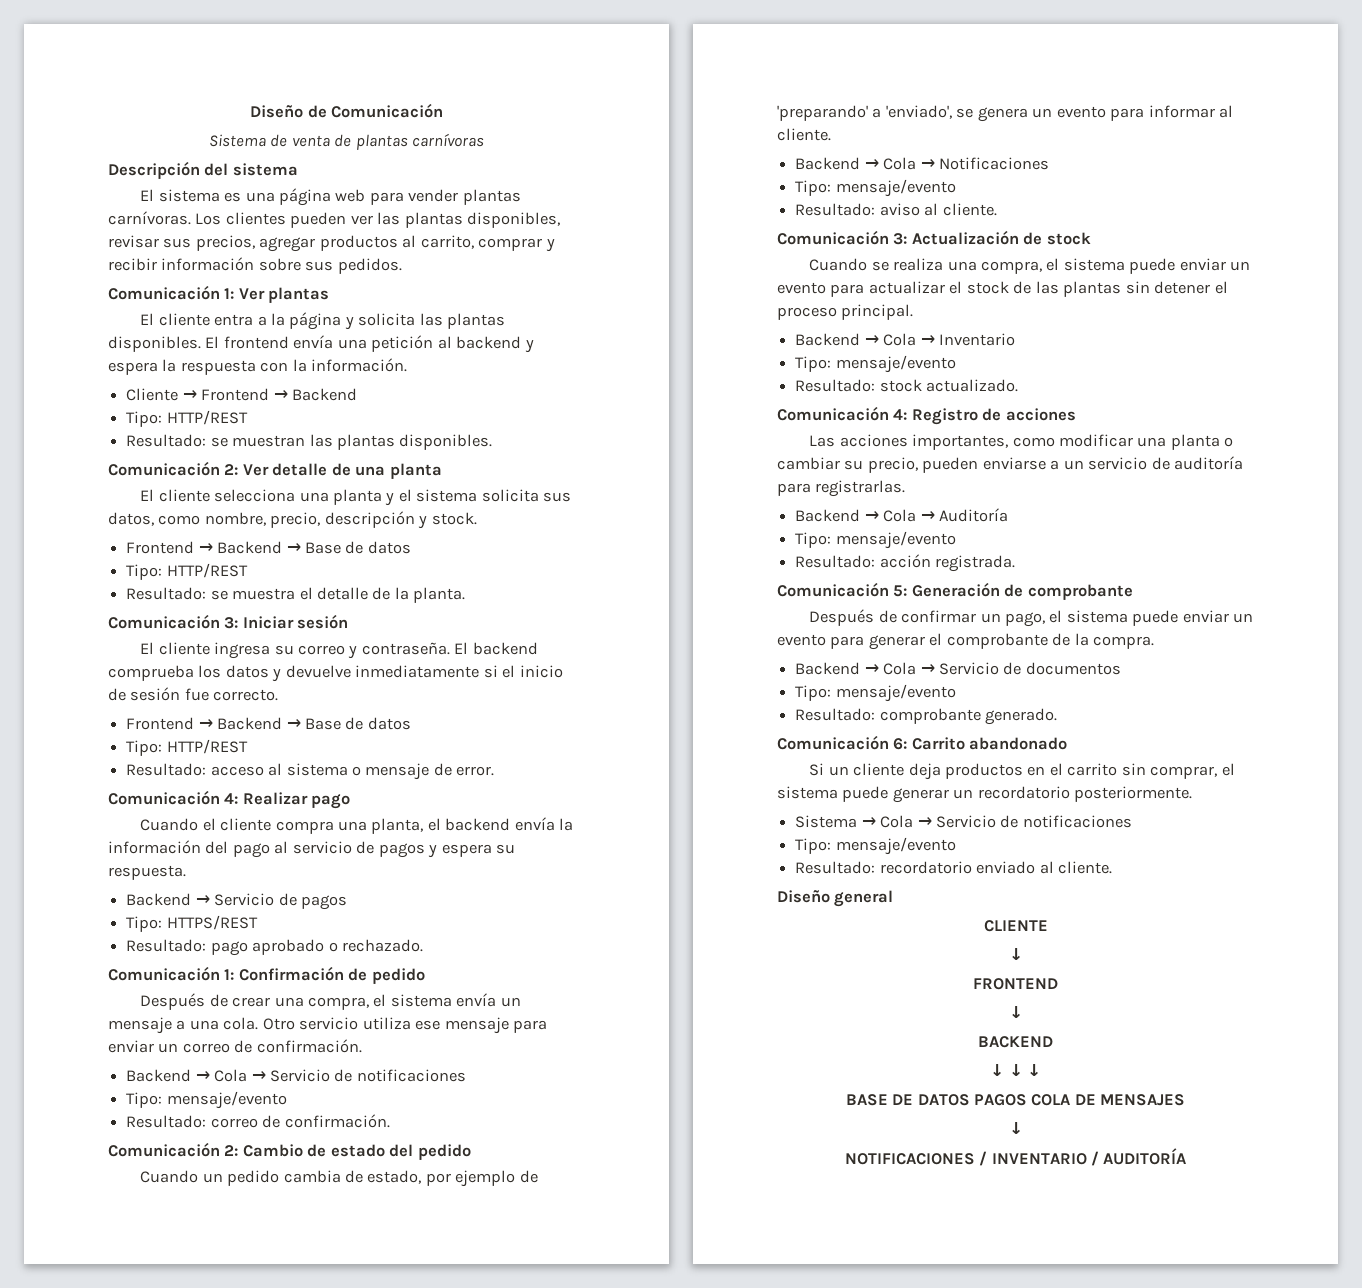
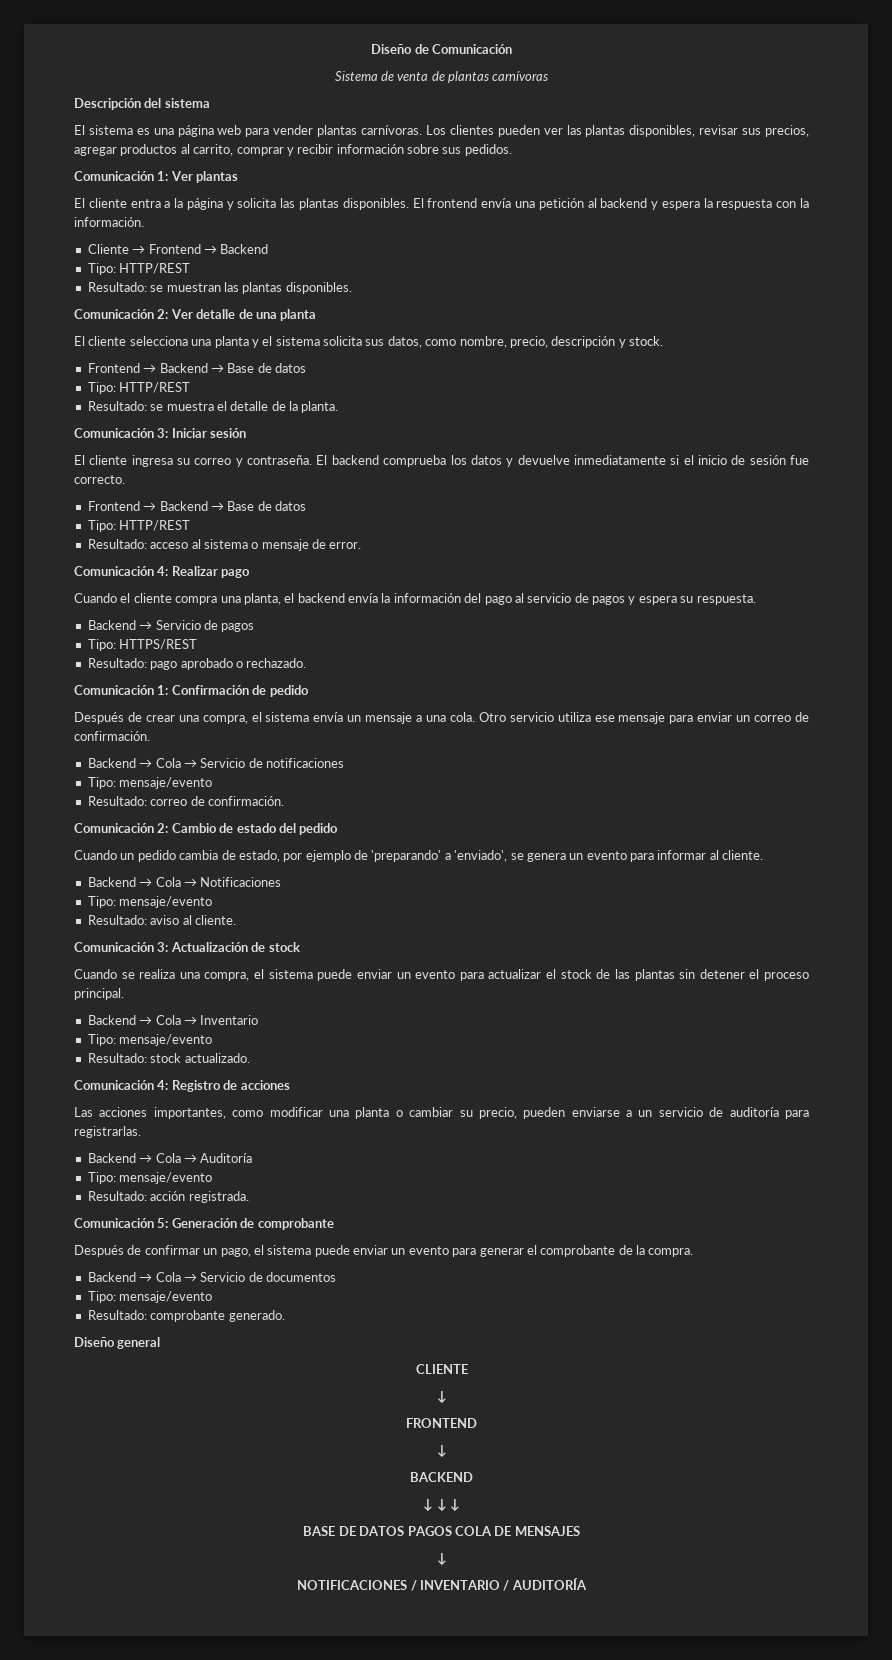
- Comunicación 6: Carrito abandonado
- Si un cliente deja productos en el carrito sin comprar, el sistema puede generar un recordatorio posteriormente.
- Sistema → Cola → Servicio de notificaciones
- Tipo: mensaje/evento
- Resultado: recordatorio enviado al cliente.

